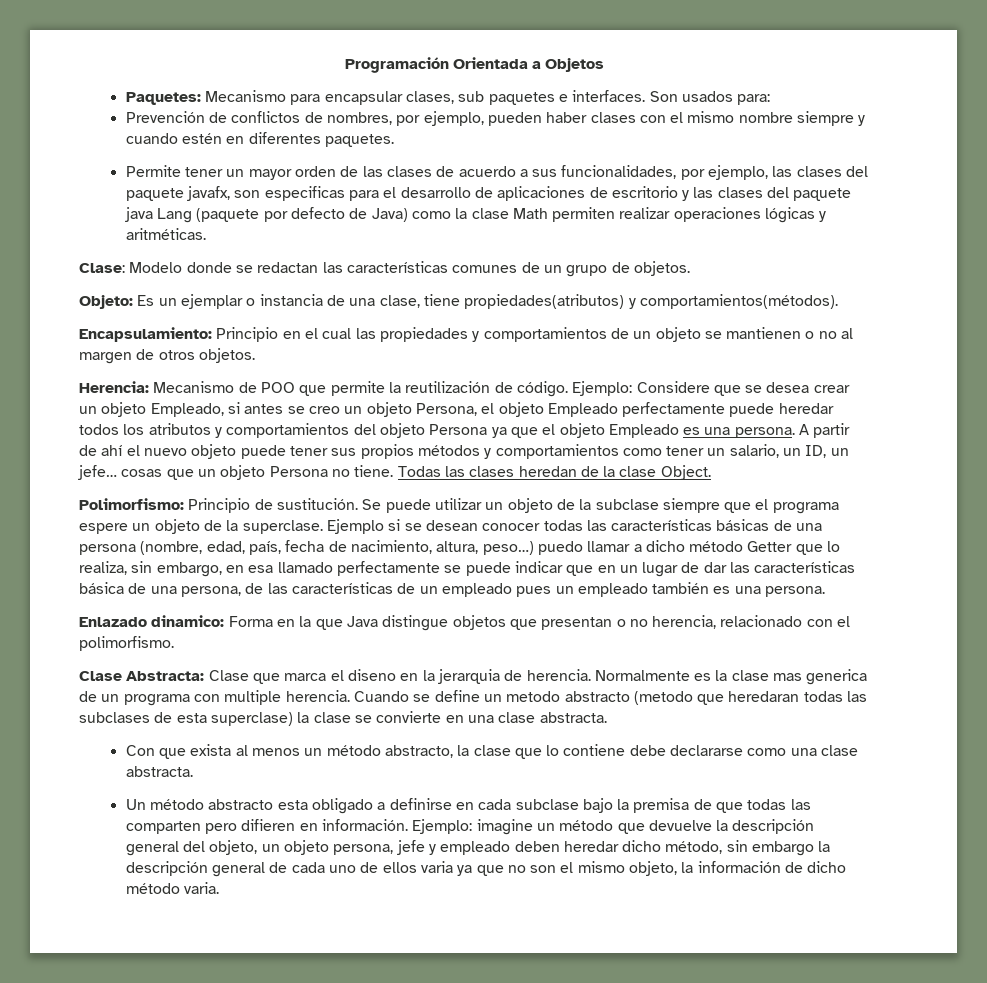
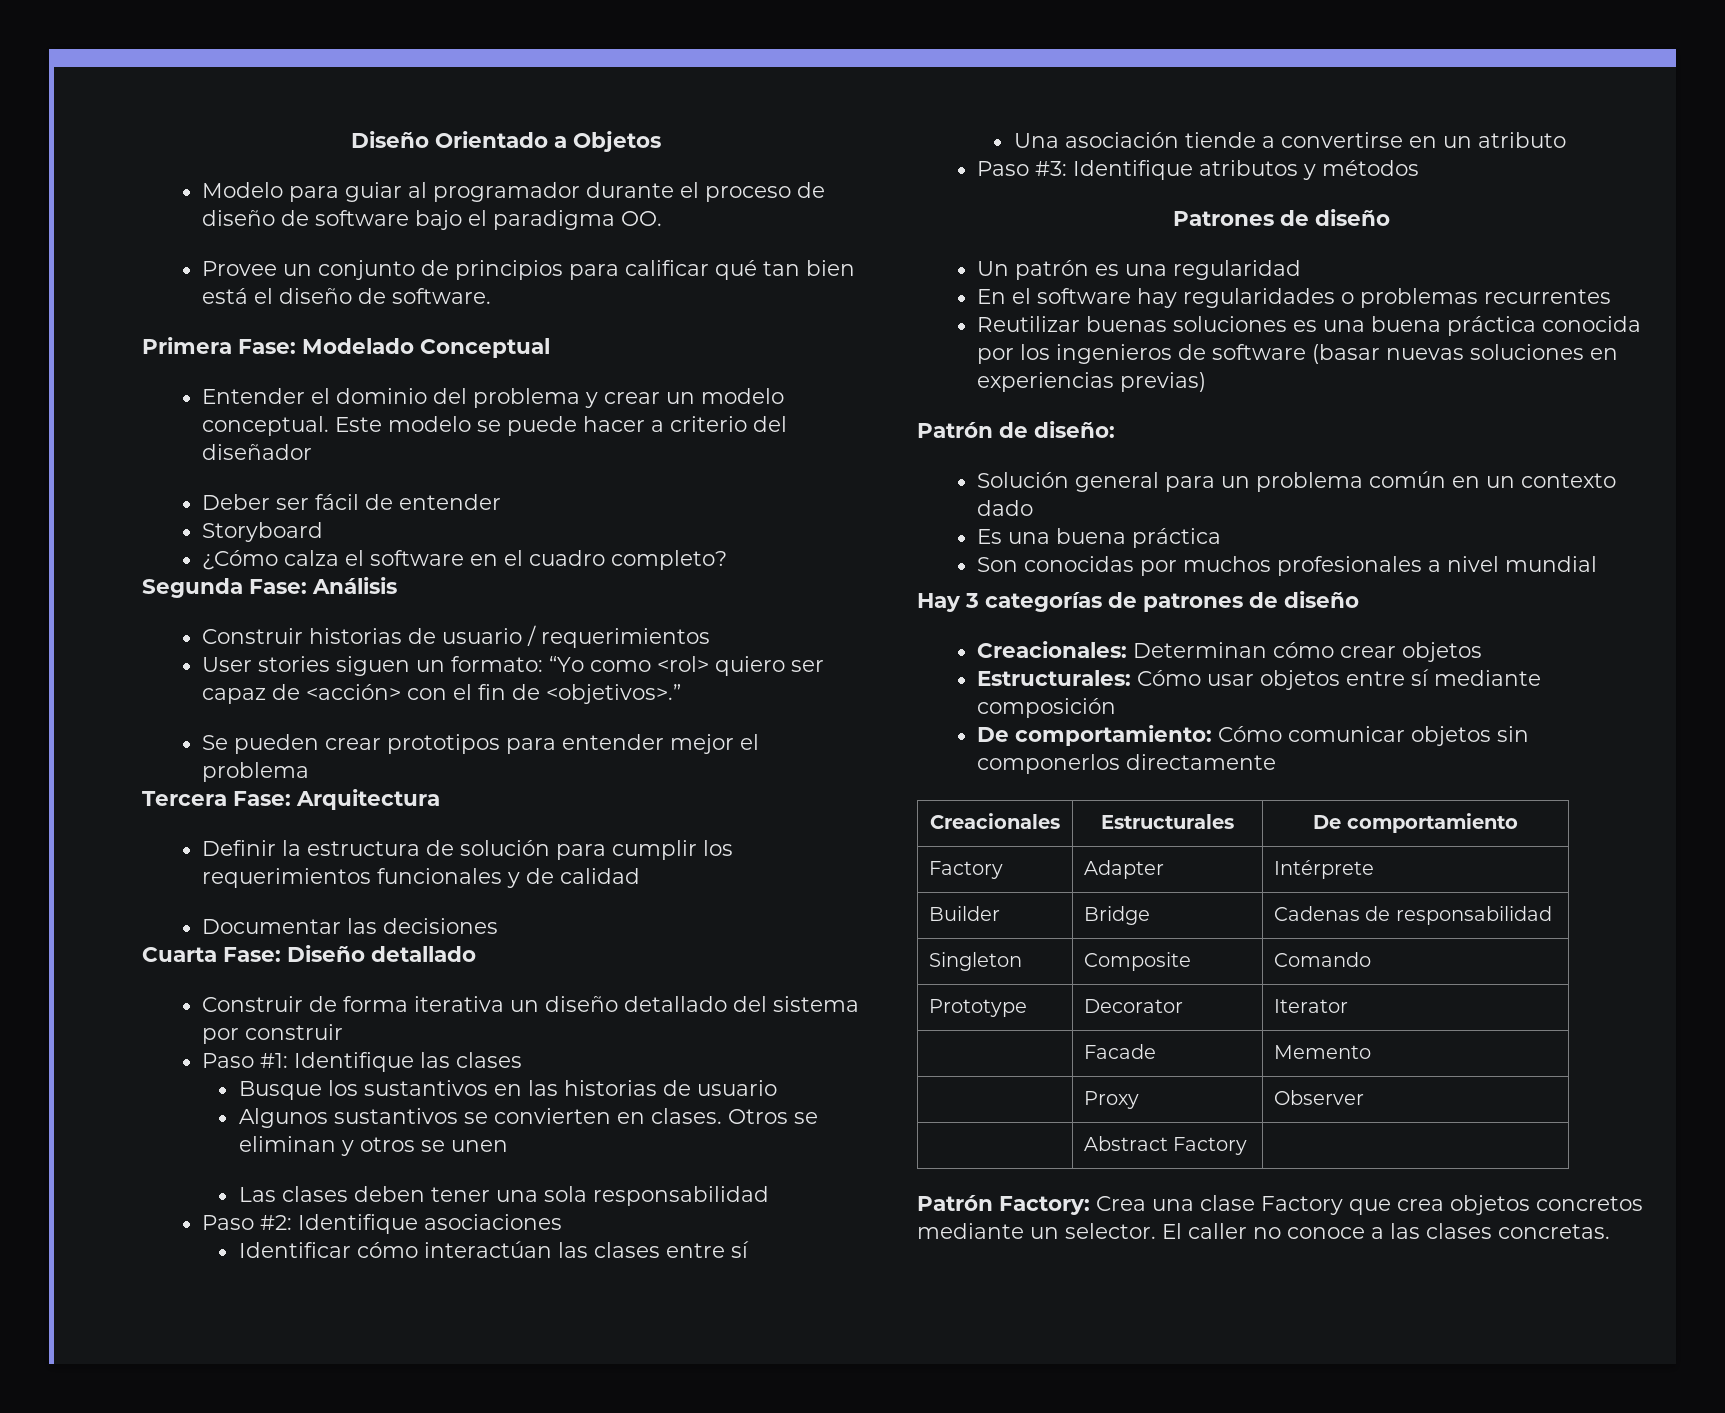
- Programación Orientada a Objetos
+ Diseño Orientado a Objetos
- Paquetes: Mecanismo para encapsular clases, sub paquetes e interfaces. Son usados para:
- Prevención de conflictos de nombres, por ejemplo, pueden haber clases con el mismo nombre siempre y cuando estén en diferentes paquetes.
- Permite tener un mayor orden de las clases de acuerdo a sus funcionalidades, por ejemplo, las clases del paquete javafx, son especificas para el desarrollo de aplicaciones de escritorio y las clases del paquete java Lang (paquete por defecto de Java) como la clase Math permiten realizar operaciones lógicas y aritméticas.
- Clase: Modelo donde se redactan las características comunes de un grupo de objetos.
- Objeto: Es un ejemplar o instancia de una clase, tiene propiedades(atributos) y comportamientos(métodos).
- Encapsulamiento: Principio en el cual las propiedades y comportamientos de un objeto se mantienen o no al margen de otros objetos.
- Herencia: Mecanismo de POO que permite la reutilización de código. Ejemplo: Considere que se desea crear un objeto Empleado, si antes se creo un objeto Persona, el objeto Empleado perfectamente puede heredar todos los atributos y comportamientos del objeto Persona ya que el objeto Empleado es una persona. A partir de ahí el nuevo objeto puede tener sus propios métodos y comportamientos como tener un salario, un ID, un jefe… cosas que un objeto Persona no tiene. Todas las clases heredan de la clase Object.
- Polimorfismo: Principio de sustitución. Se puede utilizar un objeto de la subclase siempre que el programa espere un objeto de la superclase. Ejemplo si se desean conocer todas las características básicas de una persona (nombre, edad, país, fecha de nacimiento, altura, peso…) puedo llamar a dicho método Getter que lo realiza, sin embargo, en esa llamado perfectamente se puede indicar que en un lugar de dar las características básica de una persona, de las características de un empleado pues un empleado también es una persona.
- Enlazado dinamico: Forma en la que Java distingue objetos que presentan o no herencia, relacionado con el polimorfismo.
- Clase Abstracta: Clase que marca el diseno en la jerarquia de herencia. Normalmente es la clase mas generica de un programa con multiple herencia. Cuando se define un metodo abstracto (metodo que heredaran todas las subclases de esta superclase) la clase se convierte en una clase abstracta.
- Con que exista al menos un método abstracto, la clase que lo contiene debe declararse como una clase abstracta.
- Un método abstracto esta obligado a definirse en cada subclase bajo la premisa de que todas las comparten pero difieren en información. Ejemplo: imagine un método que devuelve la descripción general del objeto, un objeto persona, jefe y empleado deben heredar dicho método, sin embargo la descripción general de cada uno de ellos varia ya que no son el mismo objeto, la información de dicho método varia.
+ Modelo para guiar al programador durante el proceso de diseño de software bajo el paradigma OO.
+ Provee un conjunto de principios para calificar qué tan bien está el diseño de software.
+ Primera Fase: Modelado Conceptual
+ Entender el dominio del problema y crear un modelo conceptual. Este modelo se puede hacer a criterio del diseñador
+ Deber ser fácil de entender
+ Storyboard
+ ¿Cómo calza el software en el cuadro completo?
+ Segunda Fase: Análisis
+ Construir historias de usuario / requerimientos
+ User stories siguen un formato: “Yo como <rol> quiero ser capaz de <acción> con el fin de <objetivos>.”
+ Se pueden crear prototipos para entender mejor el problema
+ Tercera Fase: Arquitectura
+ Definir la estructura de solución para cumplir los requerimientos funcionales y de calidad
+ Documentar las decisiones
+ Cuarta Fase: Diseño detallado
+ Construir de forma iterativa un diseño detallado del sistema por construir
+ Paso #1: Identifique las clases
+ Busque los sustantivos en las historias de usuario
+ Algunos sustantivos se convierten en clases. Otros se eliminan y otros se unen
+ Las clases deben tener una sola responsabilidad
+ Paso #2: Identifique asociaciones
+ Identificar cómo interactúan las clases entre sí
+ Una asociación tiende a convertirse en un atributo
+ Paso #3: Identifique atributos y métodos
+ Patrones de diseño
+ Un patrón es una regularidad
+ En el software hay regularidades o problemas recurrentes
+ Reutilizar buenas soluciones es una buena práctica conocida por los ingenieros de software (basar nuevas soluciones en experiencias previas)
+ Patrón de diseño:
+ Solución general para un problema común en un contexto dado
+ Es una buena práctica
+ Son conocidas por muchos profesionales a nivel mundial
+ Hay 3 categorías de patrones de diseño
+ Creacionales: Determinan cómo crear objetos
+ Estructurales: Cómo usar objetos entre sí mediante composición
+ De comportamiento: Cómo comunicar objetos sin componerlos directamente
+ Creacionales | Estructurales | De comportamiento
+ Factory | Adapter | Intérprete
+ Builder | Bridge | Cadenas de responsabilidad
+ Singleton | Composite | Comando
+ Prototype | Decorator | Iterator
+ | Facade | Memento
+ | Proxy | Observer
+ | Abstract Factory |
+ Patrón Factory: Crea una clase Factory que crea objetos concretos mediante un selector. El caller no conoce a las clases concretas.

